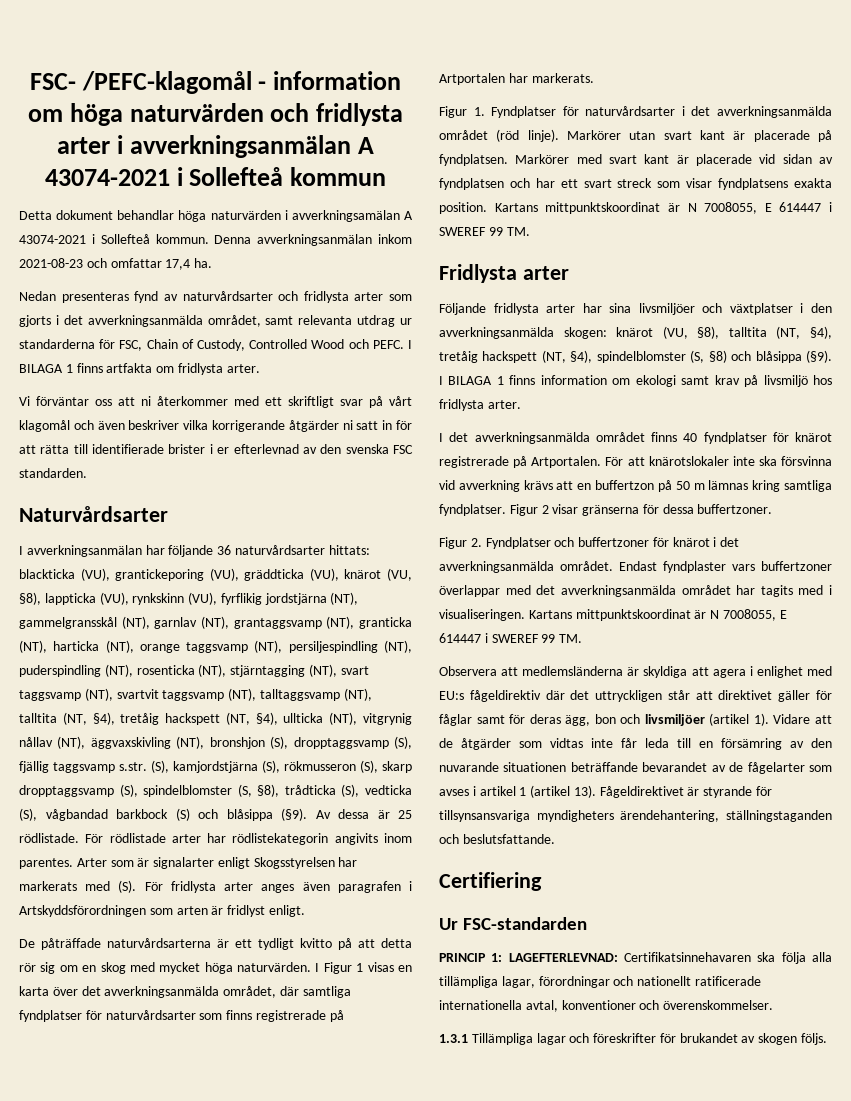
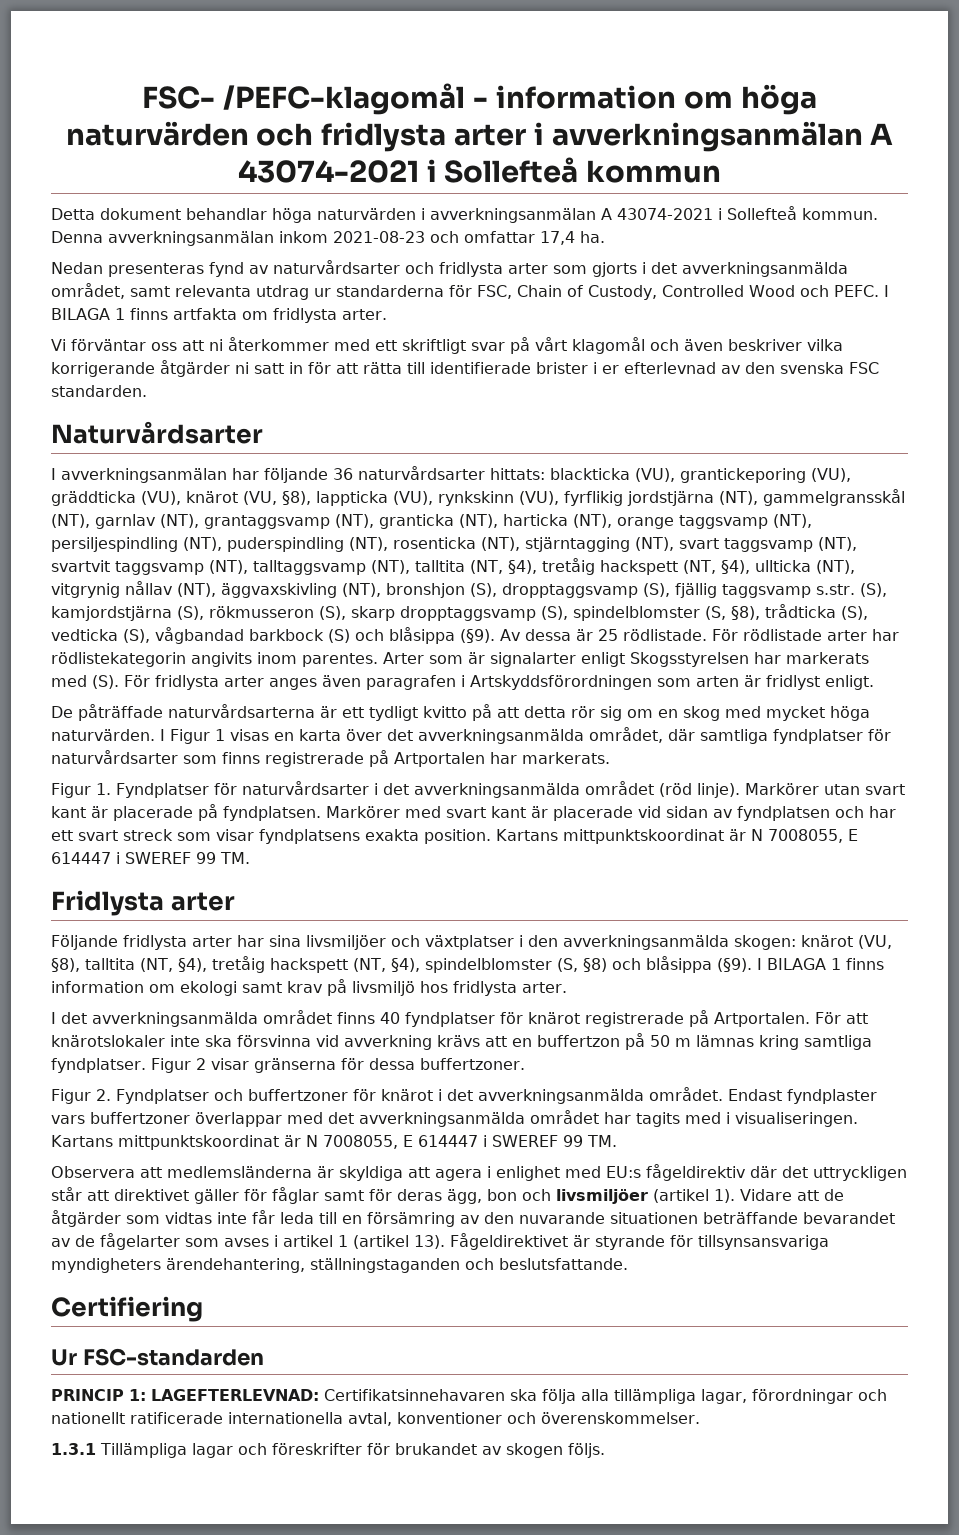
- Detta dokument behandlar höga naturvärden i avverkningsamälan A 43074-2021 i Sollefteå kommun.
+ Detta dokument behandlar höga naturvärden i avverkningsanmälan A 43074-2021 i Sollefteå kommun.

